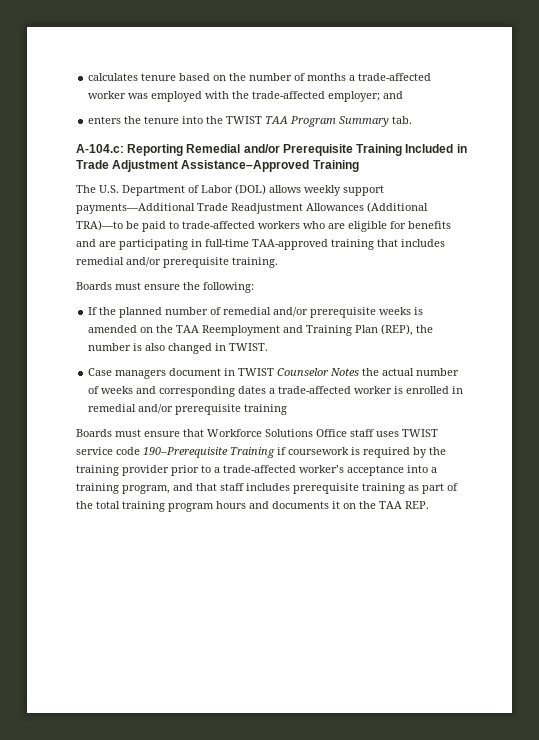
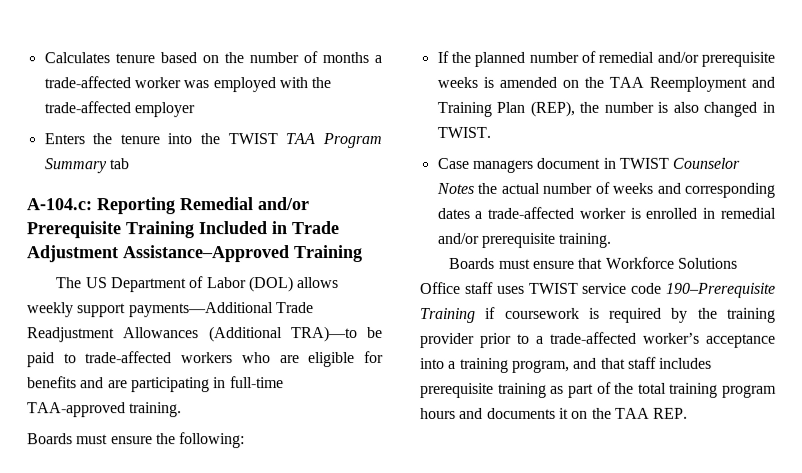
- calculates tenure based on the number of months a trade-affected worker was employed with the trade-affected employer; and
- enters the tenure into the TWIST TAA Program Summary tab.
+ Calculates tenure based on the number of months a trade-affected worker was employed with the trade-affected employer
+ Enters the tenure into the TWIST TAA Program Summary tab
- The U.S. Department of Labor (DOL) allows weekly support payments—Additional Trade Readjustment Allowances (Additional TRA)—to be paid to trade-affected workers who are eligible for benefits and are participating in full-time TAA-approved training that includes remedial and/or prerequisite training.
+ The US Department of Labor (DOL) allows weekly support payments—Additional Trade Readjustment Allowances (Additional TRA)—to be paid to trade-affected workers who are eligible for benefits and are participating in full-time TAA-approved training.
- Case managers document in TWIST Counselor Notes the actual number of weeks and corresponding dates a trade-affected worker is enrolled in remedial and/or prerequisite training
+ Case managers document in TWIST Counselor Notes the actual number of weeks and corresponding dates a trade-affected worker is enrolled in remedial and/or prerequisite training.

